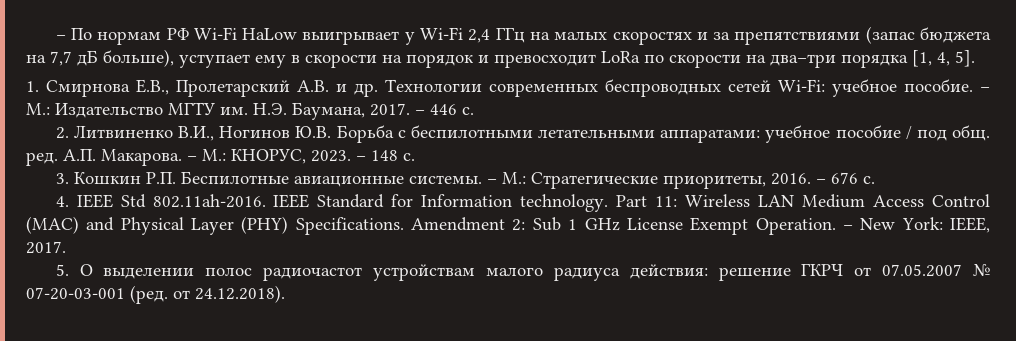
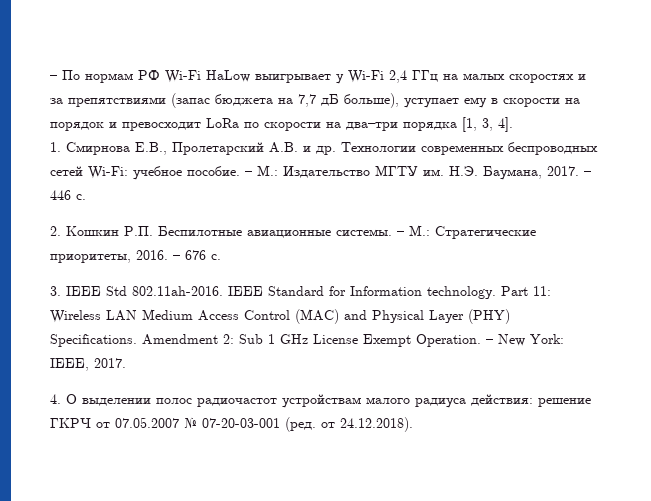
- – По нормам РФ Wi-Fi HaLow выигрывает у Wi-Fi 2,4 ГГц на малых скоростях и за препятствиями (запас бюджета на 7,7 дБ больше), уступает ему в скорости на порядок и превосходит LoRa по скорости на два–три порядка [1, 4, 5].
+ – По нормам РФ Wi-Fi HaLow выигрывает у Wi-Fi 2,4 ГГц на малых скоростях и за препятствиями (запас бюджета на 7,7 дБ больше), уступает ему в скорости на порядок и превосходит LoRa по скорости на два–три порядка [1, 3, 4].
- 2. Литвиненко В.И., Ногинов Ю.В. Борьба с беспилотными летательными аппаратами: учебное пособие / под общ. ред. А.П. Макарова. – М.: КНОРУС, 2023. – 148 с.
- 3. Кошкин Р.П. Беспилотные авиационные системы.
+ 2. Кошкин Р.П. Беспилотные авиационные системы.
- 4. IEEE Std 802.11ah-2016. IEEE Standard for Information technology.
+ 3. IEEE Std 802.11ah-2016. IEEE Standard for Information technology.
- 5. О выделении полос радиочастот устройствам малого радиуса действия: решение ГКРЧ от 07.05.2007 № 07-20-03-001 (ред. от 24.12.2018).
+ 4. О выделении полос радиочастот устройствам малого радиуса действия: решение ГКРЧ от 07.05.2007 № 07-20-03-001 (ред. от 24.12.2018).

